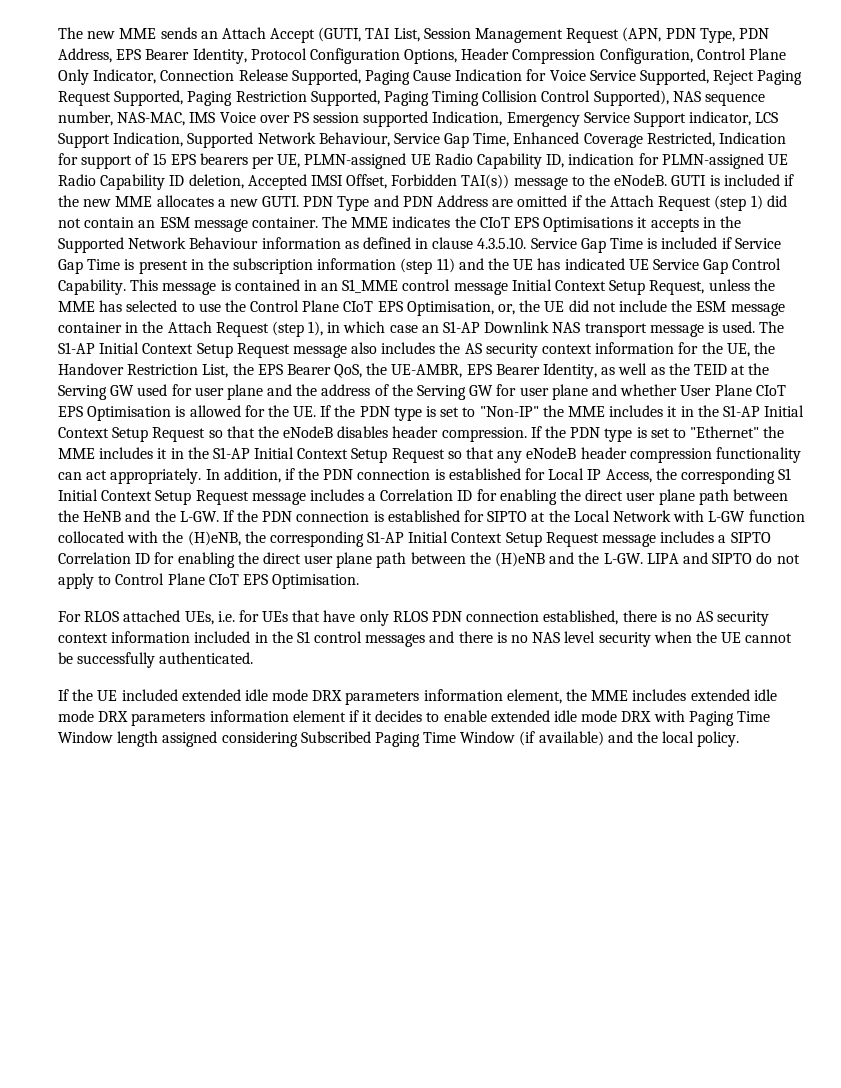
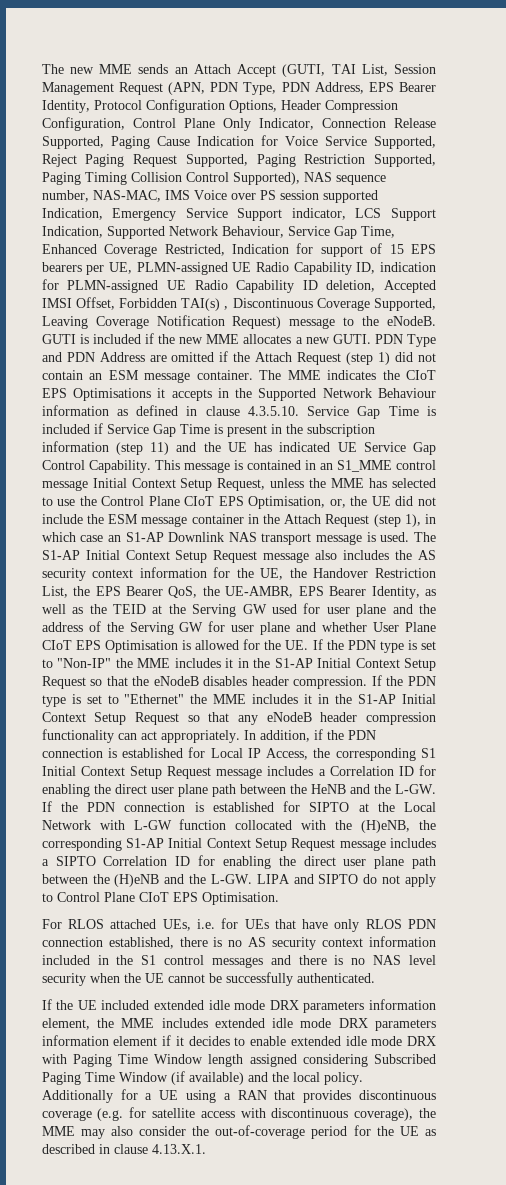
- The new MME sends an Attach Accept (GUTI, TAI List, Session Management Request (APN, PDN Type, PDN Address, EPS Bearer Identity, Protocol Configuration Options, Header Compression Configuration, Control Plane Only Indicator, Connection Release Supported, Paging Cause Indication for Voice Service Supported, Reject Paging Request Supported, Paging Restriction Supported, Paging Timing Collision Control Supported), NAS sequence number, NAS-MAC, IMS Voice over PS session supported Indication, Emergency Service Support indicator, LCS Support Indication, Supported Network Behaviour, Service Gap Time, Enhanced Coverage Restricted, Indication for support of 15 EPS bearers per UE, PLMN-assigned UE Radio Capability ID, indication for PLMN-assigned UE Radio Capability ID deletion, Accepted IMSI Offset, Forbidden TAI(s)) message to the eNodeB.
+ The new MME sends an Attach Accept (GUTI, TAI List, Session Management Request (APN, PDN Type, PDN Address, EPS Bearer Identity, Protocol Configuration Options, Header Compression Configuration, Control Plane Only Indicator, Connection Release Supported, Paging Cause Indication for Voice Service Supported, Reject Paging Request Supported, Paging Restriction Supported, Paging Timing Collision Control Supported), NAS sequence number, NAS-MAC, IMS Voice over PS session supported Indication, Emergency Service Support indicator, LCS Support Indication, Supported Network Behaviour, Service Gap Time, Enhanced Coverage Restricted, Indication for support of 15 EPS bearers per UE, PLMN-assigned UE Radio Capability ID, indication for PLMN-assigned UE Radio Capability ID deletion, Accepted IMSI Offset, Forbidden TAI(s) , Discontinuous Coverage Supported, Leaving Coverage Notification Request) message to the eNodeB.
+ Additionally for a UE using a RAN that provides discontinuous coverage (e.g. for satellite access with discontinuous coverage), the MME may also consider the out-of-coverage period for the UE as described in clause 4.13.X.1.

